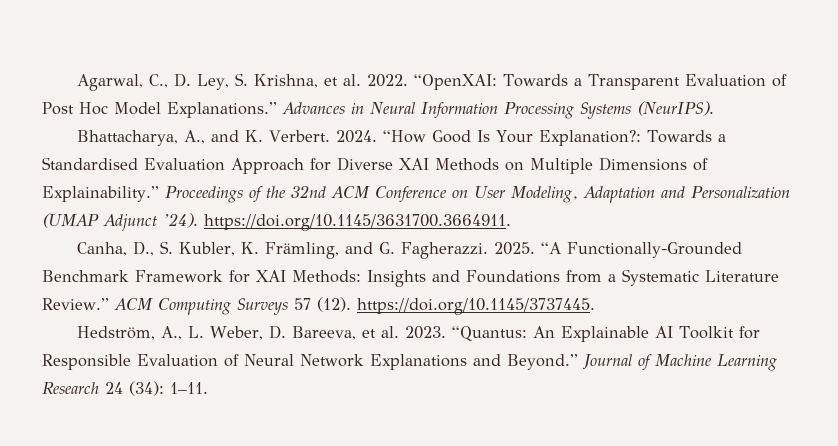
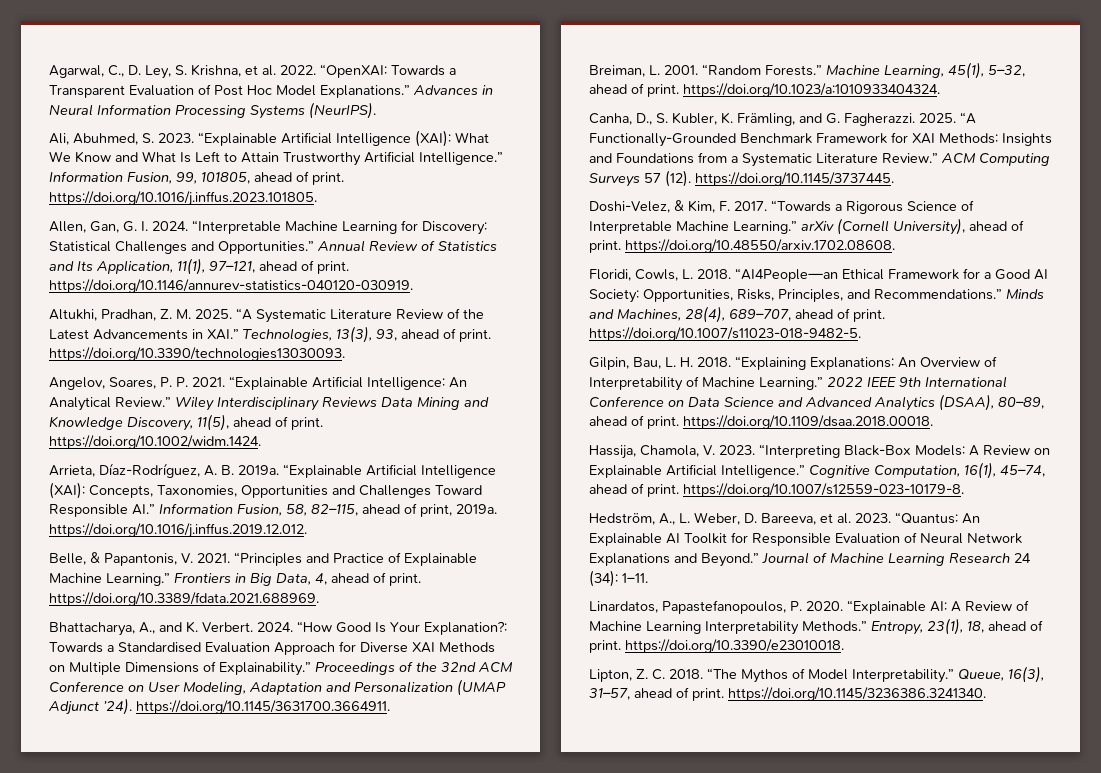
+ Ali, Abuhmed, S. 2023. “Explainable Artificial Intelligence (XAI): What We Know and What Is Left to Attain Trustworthy Artificial Intelligence.” Information Fusion, 99, 101805, ahead of print. https://doi.org/10.1016/j.inffus.2023.101805.
+ Allen, Gan, G. I. 2024. “Interpretable Machine Learning for Discovery: Statistical Challenges and Opportunities.” Annual Review of Statistics and Its Application, 11(1), 97–121, ahead of print. https://doi.org/10.1146/annurev-statistics-040120-030919.
+ Altukhi, Pradhan, Z. M. 2025. “A Systematic Literature Review of the Latest Advancements in XAI.” Technologies, 13(3), 93, ahead of print. https://doi.org/10.3390/technologies13030093.
+ Angelov, Soares, P. P. 2021. “Explainable Artificial Intelligence: An Analytical Review.” Wiley Interdisciplinary Reviews Data Mining and Knowledge Discovery, 11(5), ahead of print. https://doi.org/10.1002/widm.1424.
+ Arrieta, Díaz-Rodríguez, A. B. 2019a. “Explainable Artificial Intelligence (XAI): Concepts, Taxonomies, Opportunities and Challenges Toward Responsible AI.” Information Fusion, 58, 82–115, ahead of print, 2019a. https://doi.org/10.1016/j.inffus.2019.12.012.
+ Belle, & Papantonis, V. 2021. “Principles and Practice of Explainable Machine Learning.” Frontiers in Big Data, 4, ahead of print. https://doi.org/10.3389/fdata.2021.688969.
+ Breiman, L. 2001. “Random Forests.” Machine Learning, 45(1), 5–32, ahead of print. https://doi.org/10.1023/a:1010933404324.
+ Doshi-Velez, & Kim, F. 2017. “Towards a Rigorous Science of Interpretable Machine Learning.” arXiv (Cornell University), ahead of print. https://doi.org/10.48550/arxiv.1702.08608.
+ Floridi, Cowls, L. 2018. “AI4People—an Ethical Framework for a Good AI Society: Opportunities, Risks, Principles, and Recommendations.” Minds and Machines, 28(4), 689–707, ahead of print. https://doi.org/10.1007/s11023-018-9482-5.
+ Gilpin, Bau, L. H. 2018. “Explaining Explanations: An Overview of Interpretability of Machine Learning.” 2022 IEEE 9th International Conference on Data Science and Advanced Analytics (DSAA), 80–89, ahead of print. https://doi.org/10.1109/dsaa.2018.00018.
+ Hassija, Chamola, V. 2023. “Interpreting Black-Box Models: A Review on Explainable Artificial Intelligence.” Cognitive Computation, 16(1), 45–74, ahead of print. https://doi.org/10.1007/s12559-023-10179-8.
+ Linardatos, Papastefanopoulos, P. 2020. “Explainable AI: A Review of Machine Learning Interpretability Methods.” Entropy, 23(1), 18, ahead of print. https://doi.org/10.3390/e23010018.
+ Lipton, Z. C. 2018. “The Mythos of Model Interpretability.” Queue, 16(3), 31–57, ahead of print. https://doi.org/10.1145/3236386.3241340.

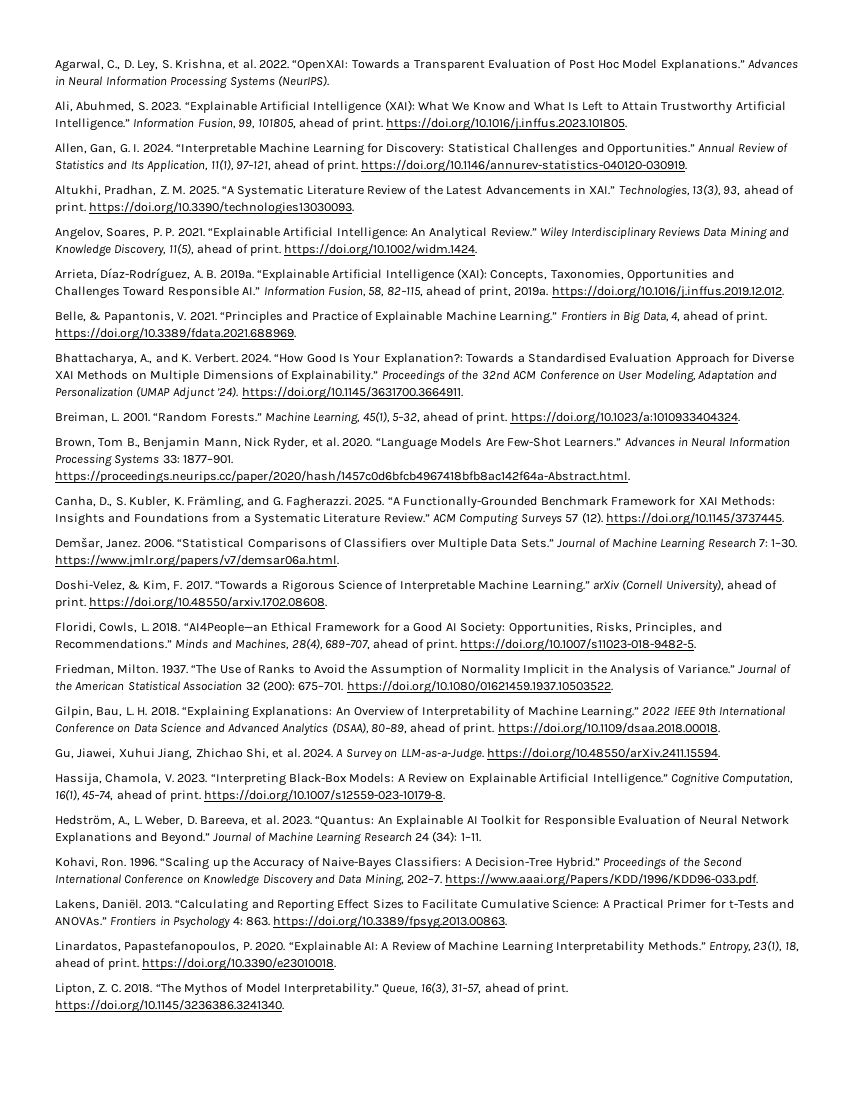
+ Brown, Tom B., Benjamin Mann, Nick Ryder, et al. 2020. “Language Models Are Few-Shot Learners.” Advances in Neural Information Processing Systems 33: 1877–901. https://proceedings.neurips.cc/paper/2020/hash/1457c0d6bfcb4967418bfb8ac142f64a-Abstract.html.
+ Demšar, Janez. 2006. “Statistical Comparisons of Classifiers over Multiple Data Sets.” Journal of Machine Learning Research 7: 1–30. https://www.jmlr.org/papers/v7/demsar06a.html.
+ Friedman, Milton. 1937. “The Use of Ranks to Avoid the Assumption of Normality Implicit in the Analysis of Variance.” Journal of the American Statistical Association 32 (200): 675–701. https://doi.org/10.1080/01621459.1937.10503522.
+ Gu, Jiawei, Xuhui Jiang, Zhichao Shi, et al. 2024. A Survey on LLM-as-a-Judge. https://doi.org/10.48550/arXiv.2411.15594.
+ Kohavi, Ron. 1996. “Scaling up the Accuracy of Naive-Bayes Classifiers: A Decision-Tree Hybrid.” Proceedings of the Second International Conference on Knowledge Discovery and Data Mining, 202–7. https://www.aaai.org/Papers/KDD/1996/KDD96-033.pdf.
+ Lakens, Daniël. 2013. “Calculating and Reporting Effect Sizes to Facilitate Cumulative Science: A Practical Primer for t-Tests and ANOVAs.” Frontiers in Psychology 4: 863. https://doi.org/10.3389/fpsyg.2013.00863.

